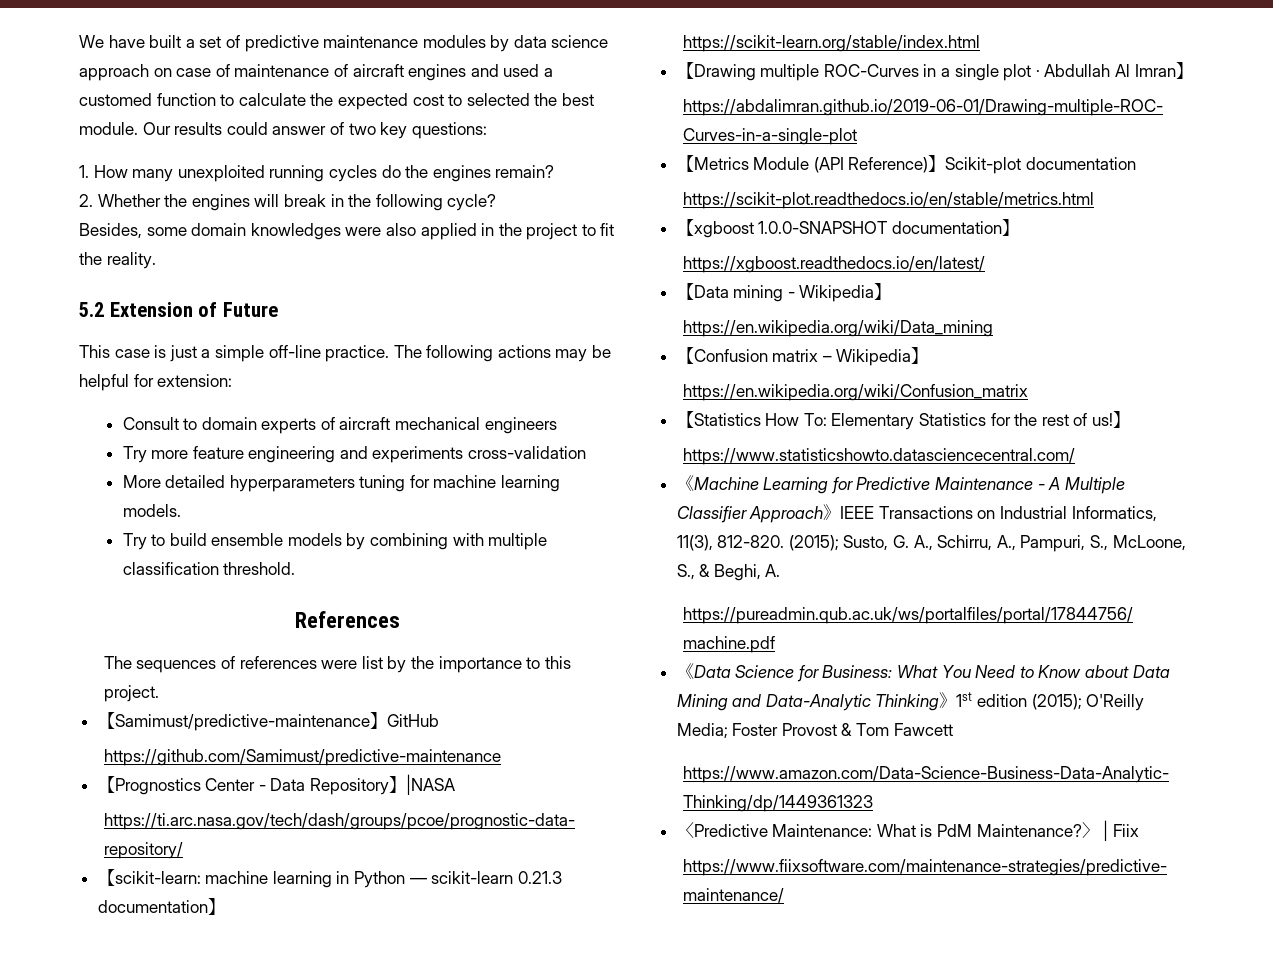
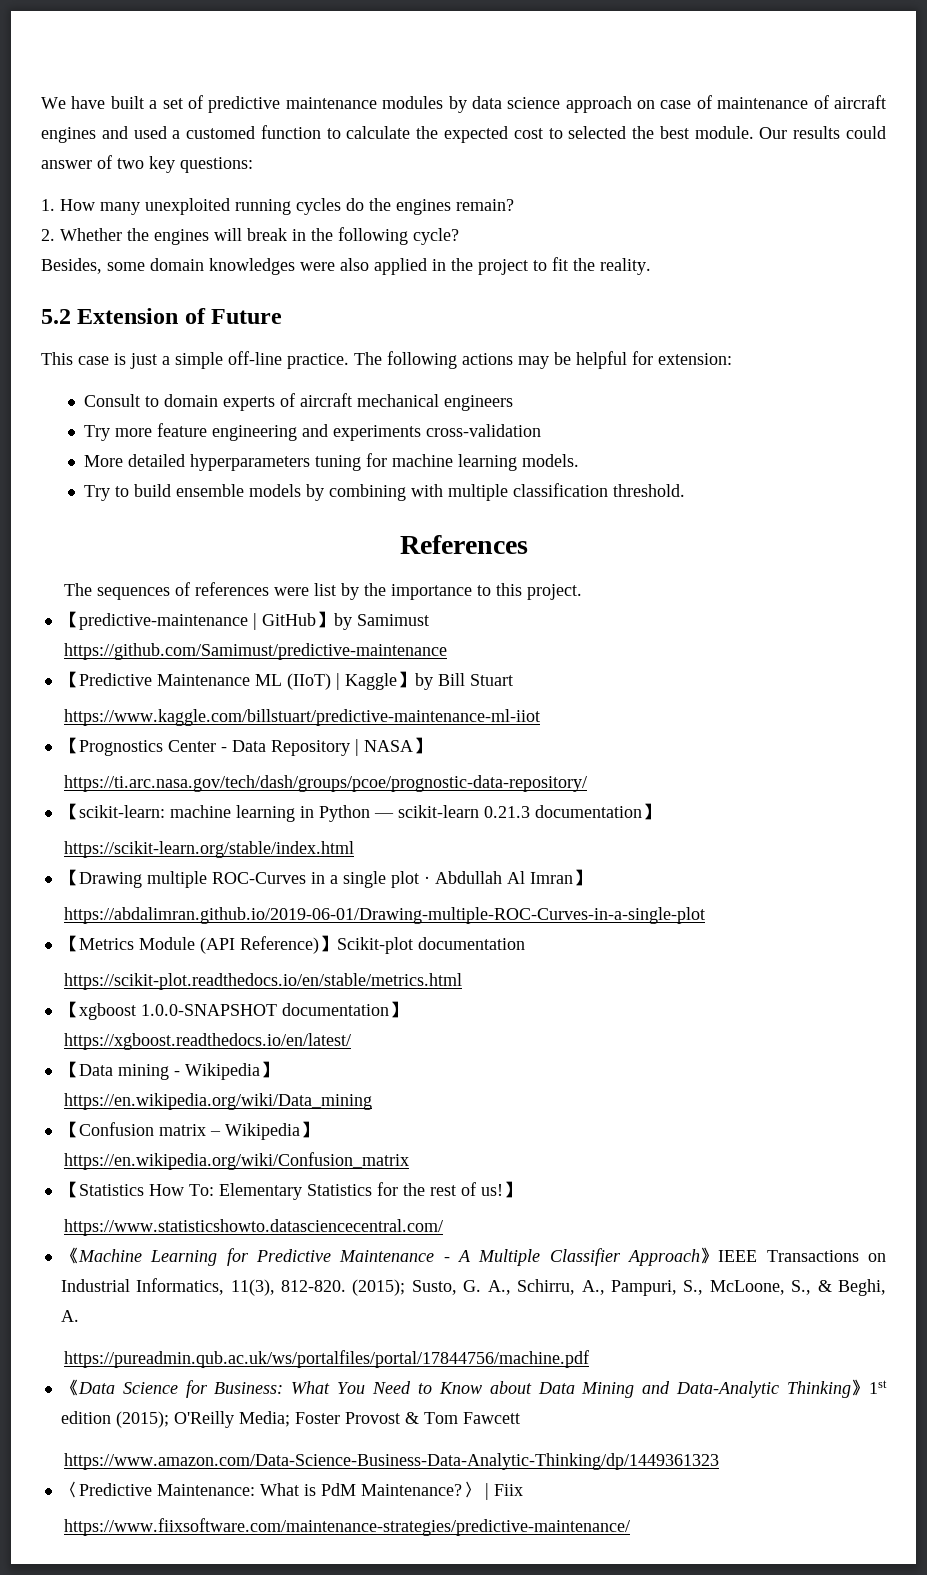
- 【Samimust/predictive-maintenance】GitHub
+ 【predictive-maintenance | GitHub】by Samimust
  https://github.com/Samimust/predictive-maintenance
+ 【Predictive Maintenance ML (IIoT) | Kaggle】by Bill Stuart
+ https://www.kaggle.com/billstuart/predictive-maintenance-ml-iiot
- 【Prognostics Center - Data Repository】|NASA
+ 【Prognostics Center - Data Repository | NASA】

